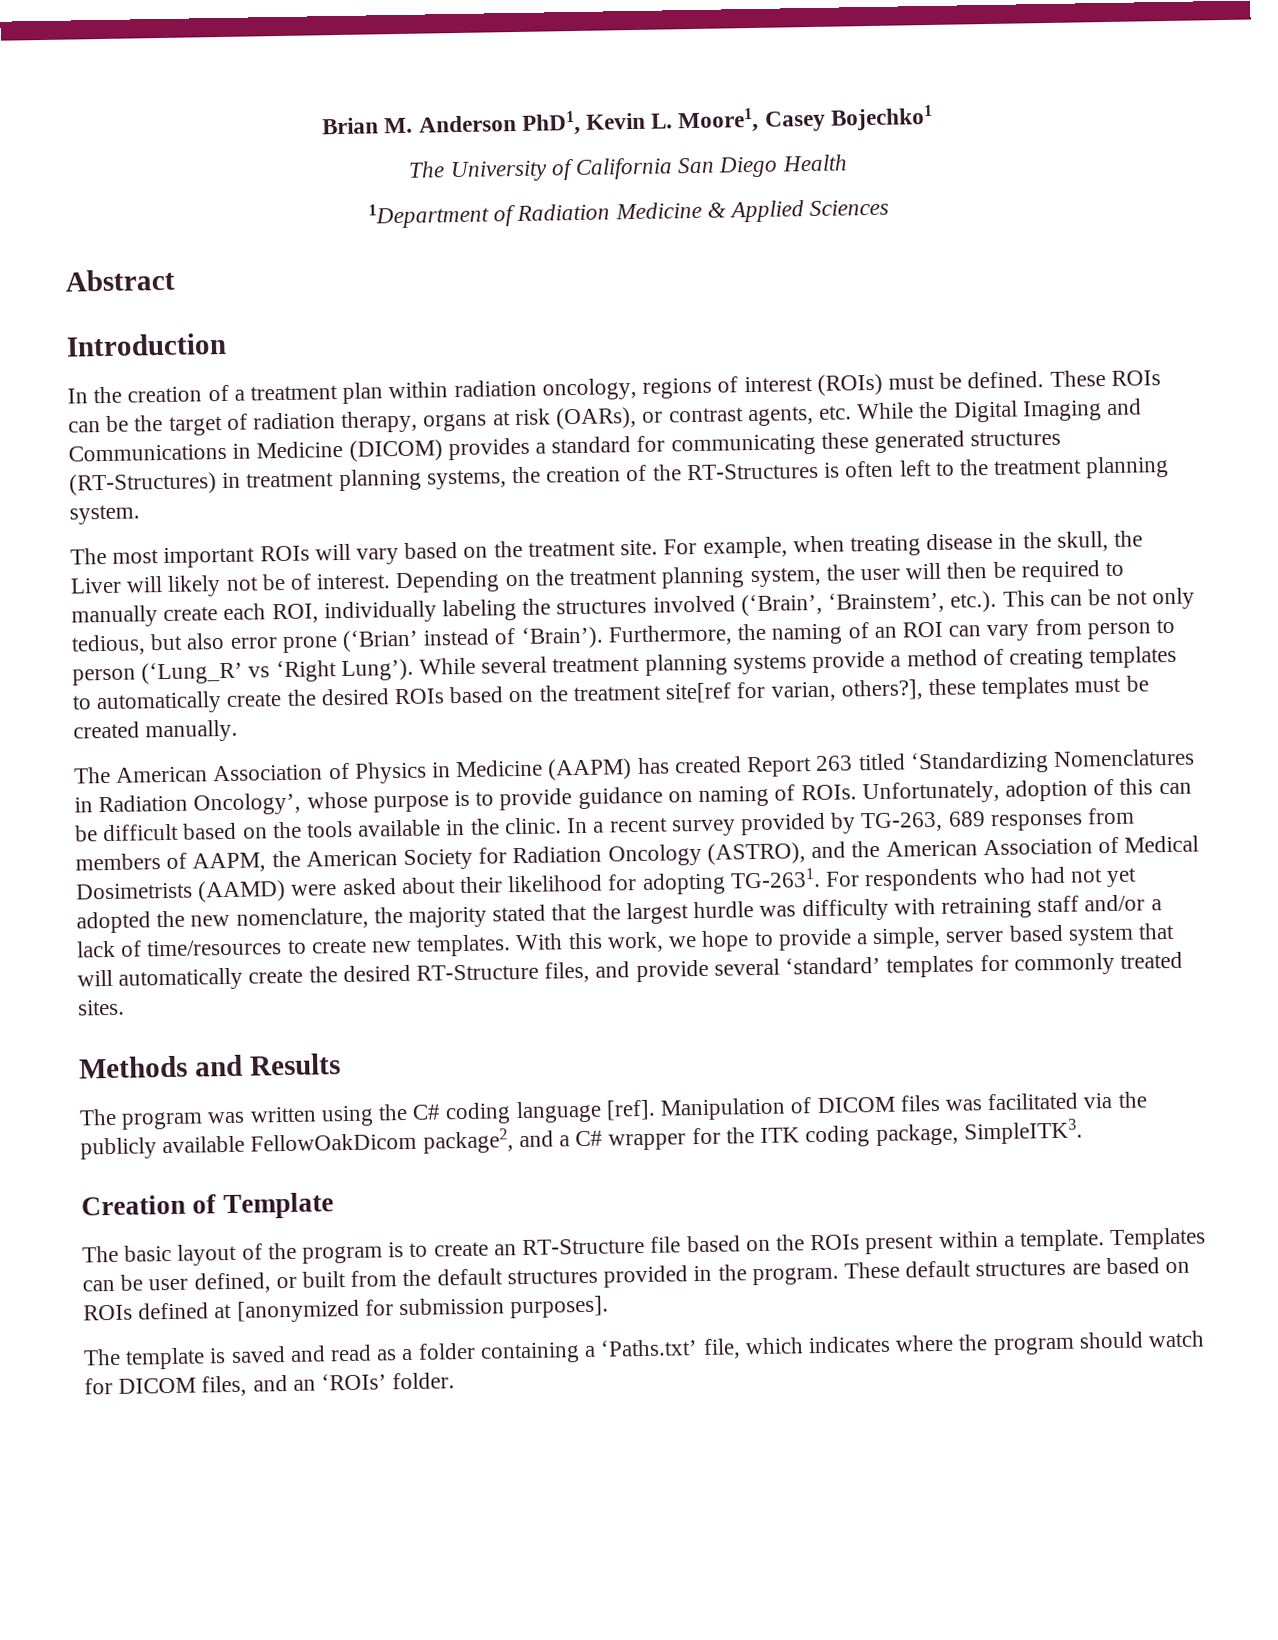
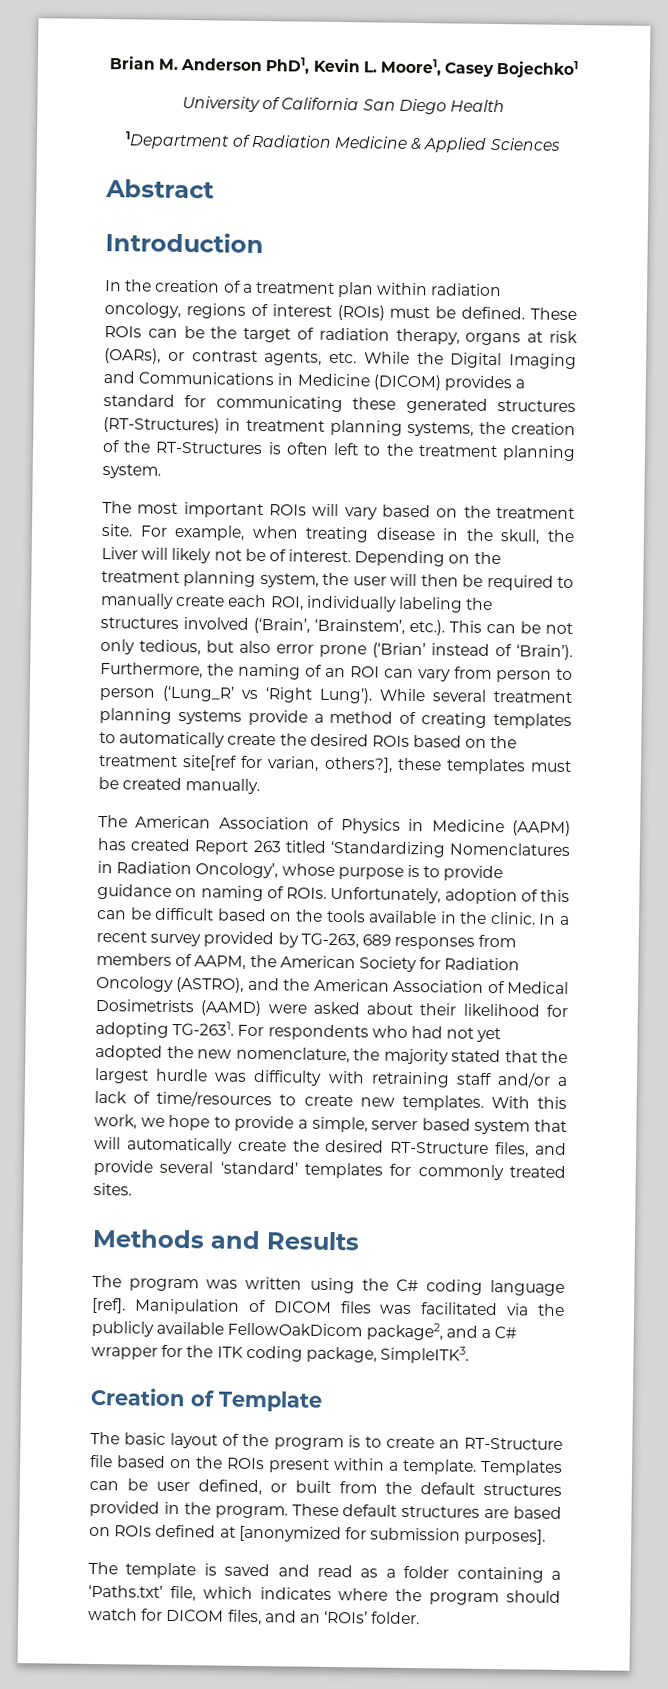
- The University of California San Diego Health
+ University of California San Diego Health

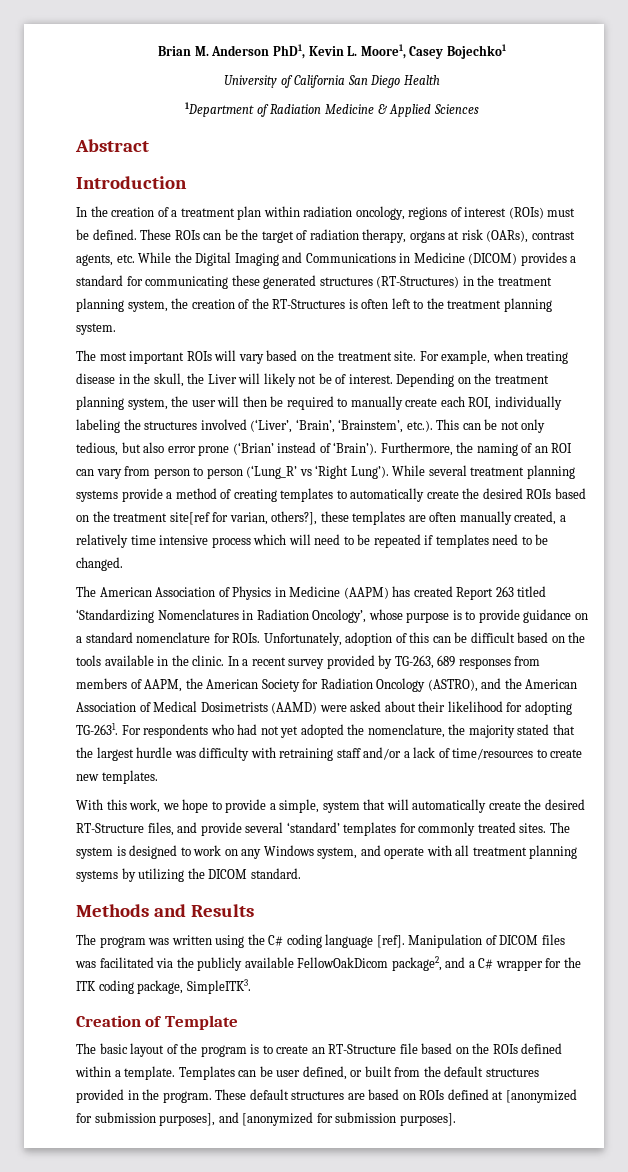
- These ROIs can be the target of radiation therapy, organs at risk (OARs), or contrast agents, etc. While the Digital Imaging and Communications in Medicine (DICOM) provides a standard for communicating these generated structures (RT-Structures) in treatment planning systems, the creation of the RT-Structures is often left to the treatment planning system.
+ These ROIs can be the target of radiation therapy, organs at risk (OARs), contrast agents, etc. While the Digital Imaging and Communications in Medicine (DICOM) provides a standard for communicating these generated structures (RT-Structures) in the treatment planning system, the creation of the RT-Structures is often left to the treatment planning system.
- Depending on the treatment planning system, the user will then be required to manually create each ROI, individually labeling the structures involved (‘Brain’, ‘Brainstem’, etc.). This can be not only tedious, but also error prone (‘Brian’ instead of ‘Brain’).
+ Depending on the treatment planning system, the user will then be required to manually create each ROI, individually labeling the structures involved (‘Liver’, ‘Brain’, ‘Brainstem’, etc.). This can be not only tedious, but also error prone (‘Brian’ instead of ‘Brain’).
- While several treatment planning systems provide a method of creating templates to automatically create the desired ROIs based on the treatment site[ref for varian, others?], these templates must be created manually.
+ While several treatment planning systems provide a method of creating templates to automatically create the desired ROIs based on the treatment site[ref for varian, others?], these templates are often manually created, a relatively time intensive process which will need to be repeated if templates need to be changed.
- The American Association of Physics in Medicine (AAPM) has created Report 263 titled ‘Standardizing Nomenclatures in Radiation Oncology’, whose purpose is to provide guidance on naming of ROIs.
+ The American Association of Physics in Medicine (AAPM) has created Report 263 titled ‘Standardizing Nomenclatures in Radiation Oncology’, whose purpose is to provide guidance on a standard nomenclature for ROIs.
- For respondents who had not yet adopted the new nomenclature, the majority stated that the largest hurdle was difficulty with retraining staff and/or a lack of time/resources to create new templates. With this work, we hope to provide a simple, server based system that will automatically create the desired RT-Structure files, and provide several ‘standard’ templates for commonly treated sites.
+ For respondents who had not yet adopted the nomenclature, the majority stated that the largest hurdle was difficulty with retraining staff and/or a lack of time/resources to create new templates.
+ With this work, we hope to provide a simple, system that will automatically create the desired RT-Structure files, and provide several ‘standard’ templates for commonly treated sites. The system is designed to work on any Windows system, and operate with all treatment planning systems by utilizing the DICOM standard.
- The basic layout of the program is to create an RT-Structure file based on the ROIs present within a template.
+ The basic layout of the program is to create an RT-Structure file based on the ROIs defined within a template.
- These default structures are based on ROIs defined at [anonymized for submission purposes].
- The template is saved and read as a folder containing a ‘Paths.txt’ file, which indicates where the program should watch for DICOM files, and an ‘ROIs’ folder.
+ These default structures are based on ROIs defined at [anonymized for submission purposes], and [anonymized for submission purposes].

